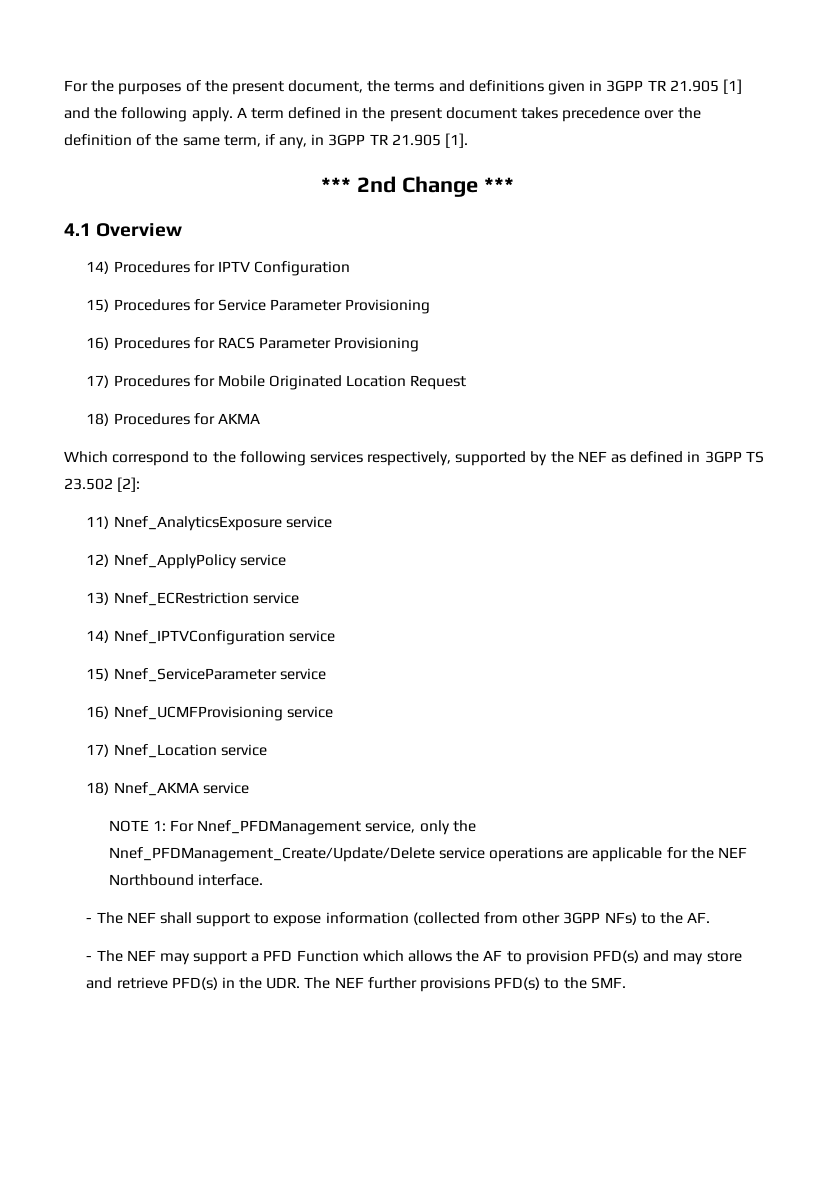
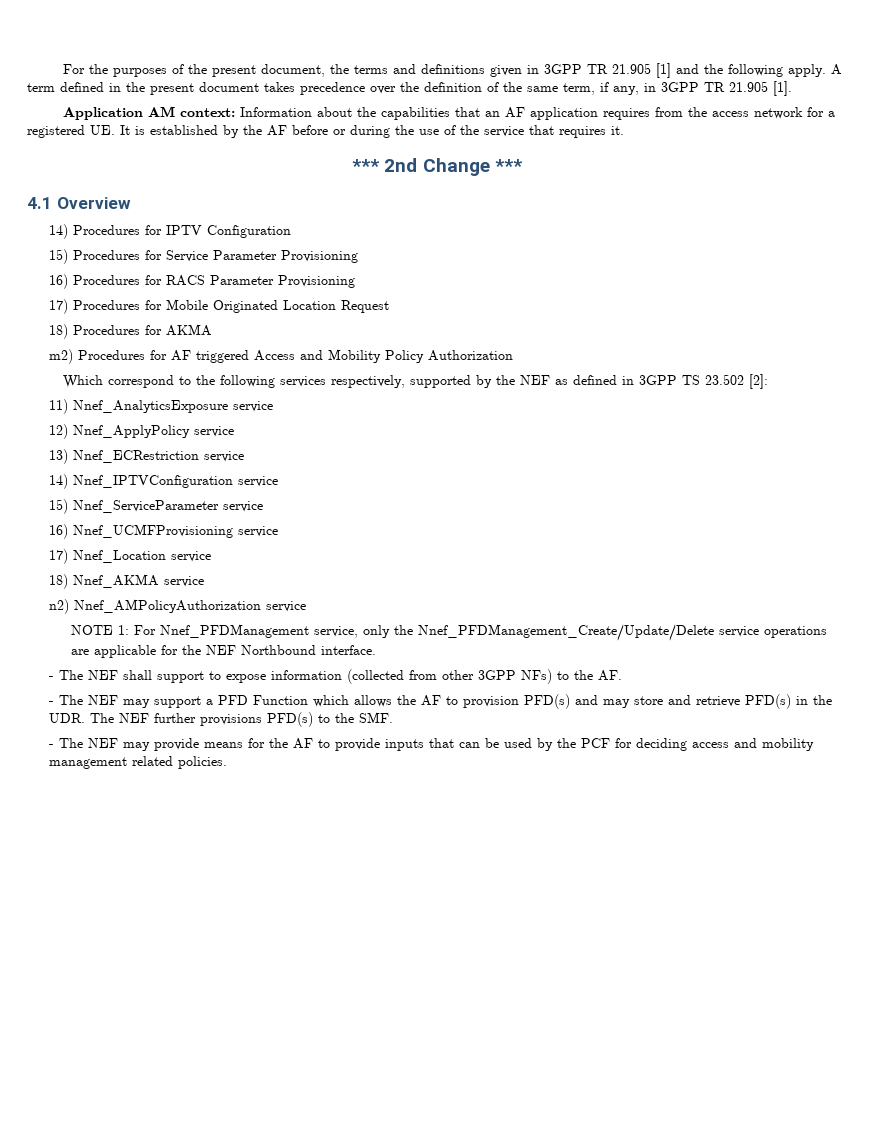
+ Application AM context: Information about the capabilities that an AF application requires from the access network for a registered UE. It is established by the AF before or during the use of the service that requires it.
+ m2) Procedures for AF triggered Access and Mobility Policy Authorization
+ n2) Nnef_AMPolicyAuthorization service
+ - The NEF may provide means for the AF to provide inputs that can be used by the PCF for deciding access and mobility management related policies.

